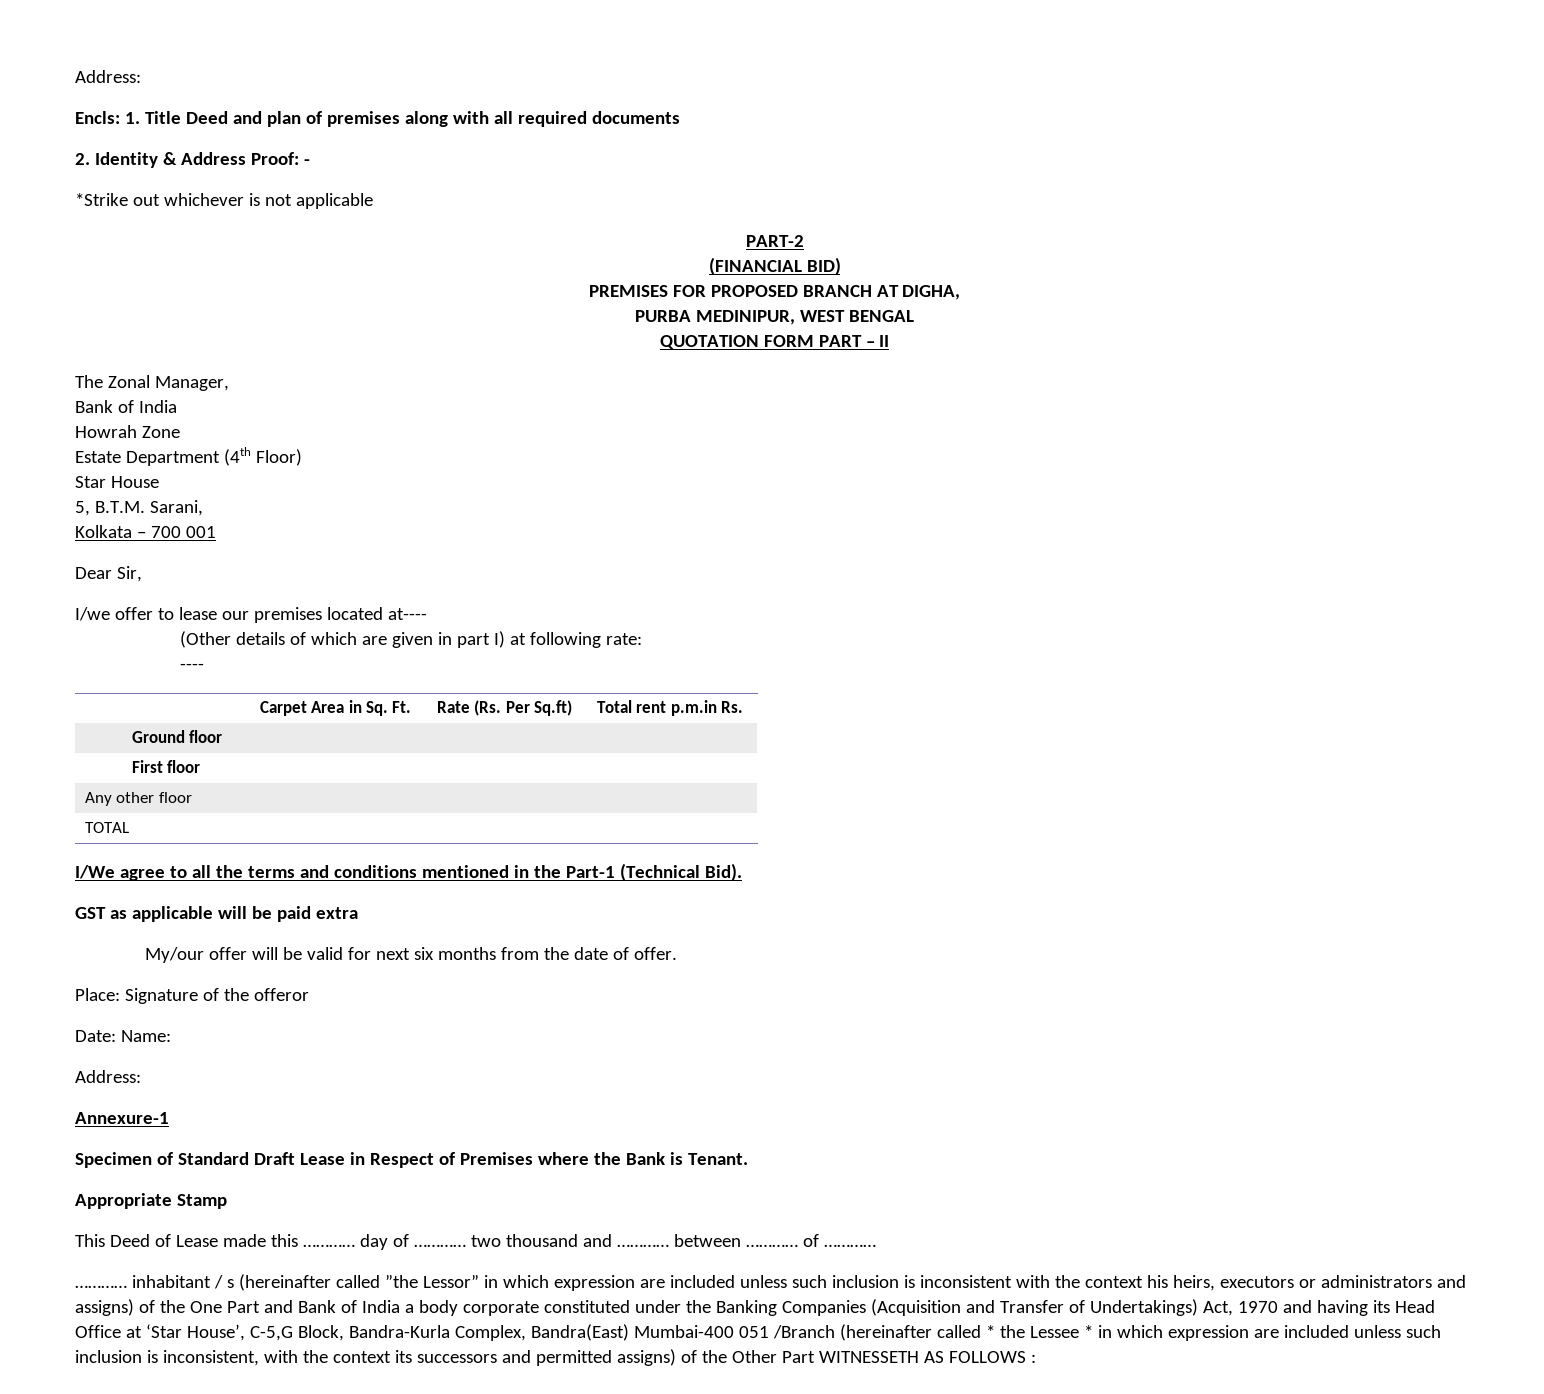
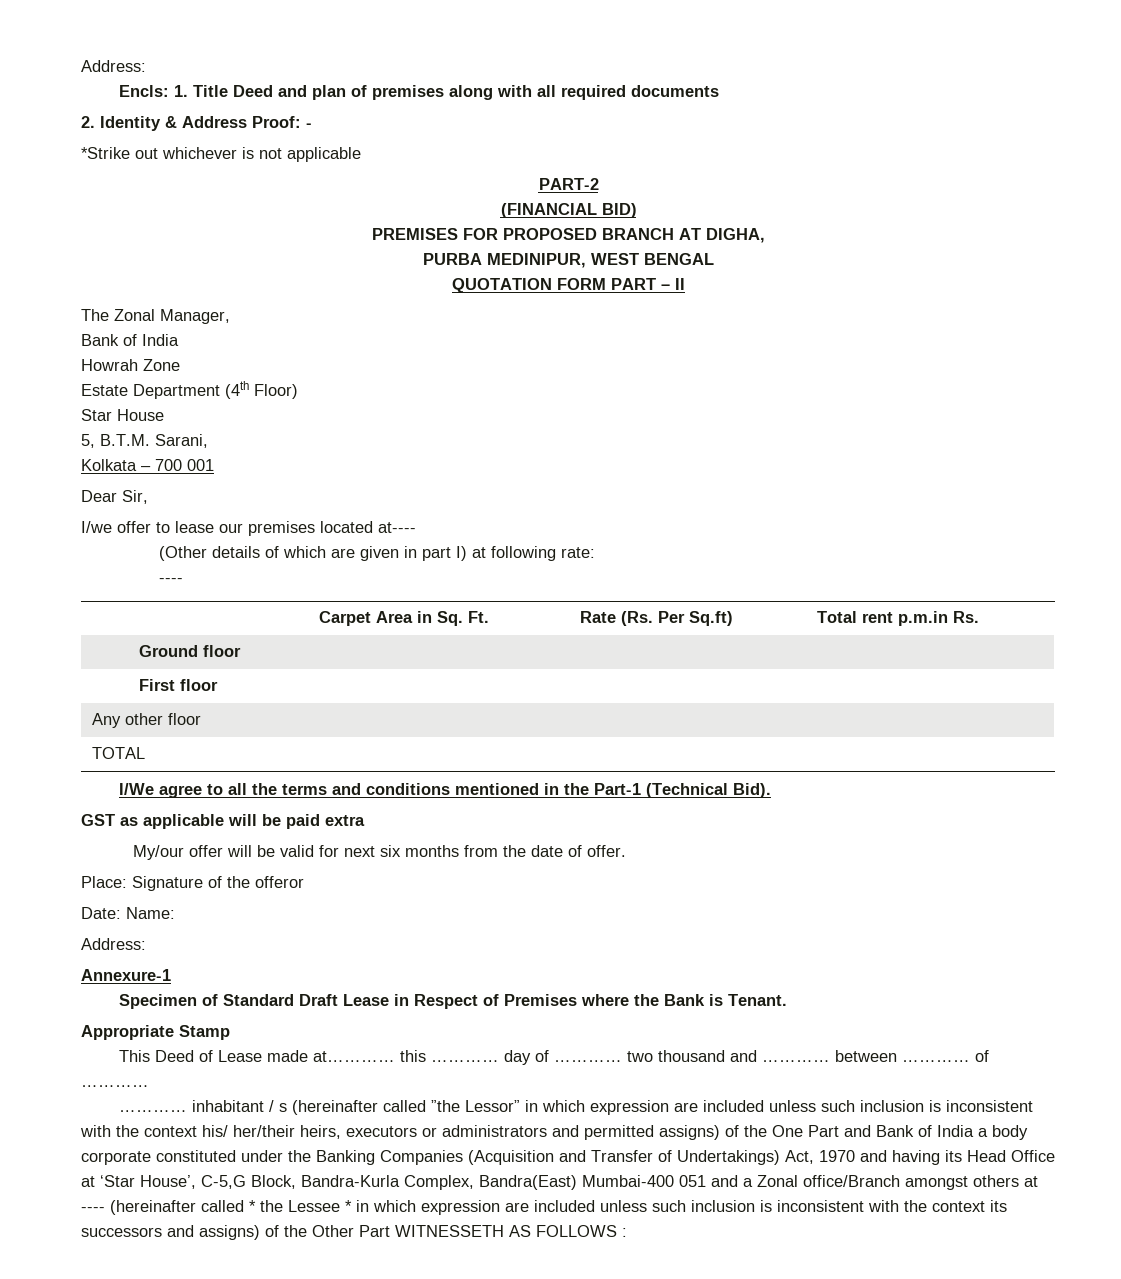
- This Deed of Lease made this ………… day of ………… two thousand and ………… between ………… of …………
+ This Deed of Lease made at………… this ………… day of ………… two thousand and ………… between ………… of …………
- ………… inhabitant / s (hereinafter called ”the Lessor” in which expression are included unless such inclusion is inconsistent with the context his heirs, executors or administrators and assigns) of the One Part and Bank of India a body corporate constituted under the Banking Companies (Acquisition and Transfer of Undertakings) Act, 1970 and having its Head Office at ‘Star House’, C-5,G Block, Bandra-Kurla Complex, Bandra(East) Mumbai-400 051 /Branch (hereinafter called * the Lessee * in which expression are included unless such inclusion is inconsistent, with the context its successors and permitted assigns) of the Other Part WITNESSETH AS FOLLOWS :
+ ………… inhabitant / s (hereinafter called ”the Lessor” in which expression are included unless such inclusion is inconsistent with the context his/ her/their heirs, executors or administrators and permitted assigns) of the One Part and Bank of India a body corporate constituted under the Banking Companies (Acquisition and Transfer of Undertakings) Act, 1970 and having its Head Office at ‘Star House’, C-5,G Block, Bandra-Kurla Complex, Bandra(East) Mumbai-400 051 and a Zonal office/Branch amongst others at ---- (hereinafter called * the Lessee * in which expression are included unless such inclusion is inconsistent with the context its successors and assigns) of the Other Part WITNESSETH AS FOLLOWS :

